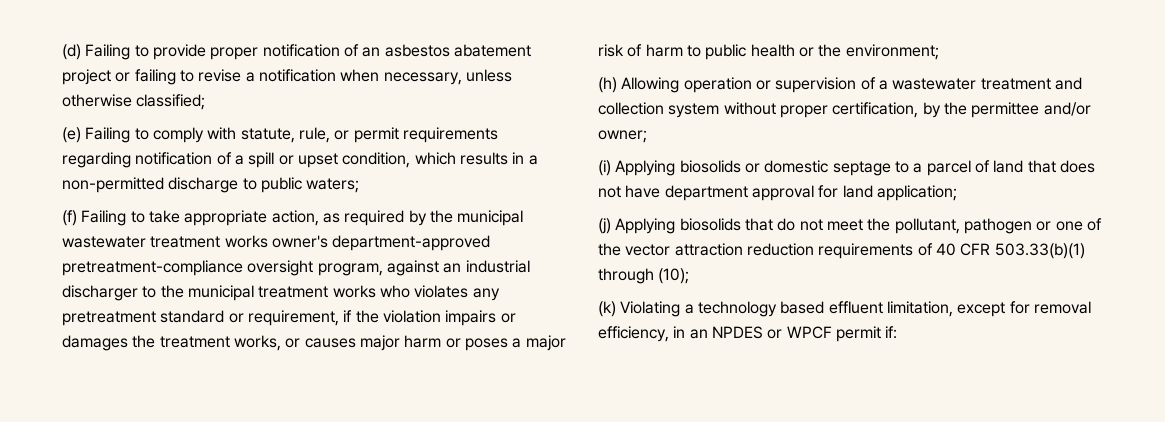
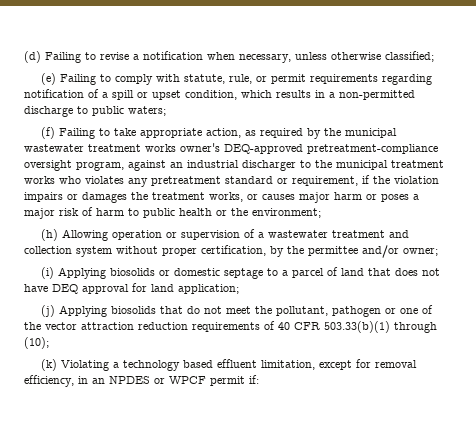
- (d) Failing to provide proper notification of an asbestos abatement project or failing to revise a notification when necessary, unless otherwise classified;
+ (d) Failing to revise a notification when necessary, unless otherwise classified;
- (f) Failing to take appropriate action, as required by the municipal wastewater treatment works owner's department-approved pretreatment-compliance oversight program, against an industrial discharger to the municipal treatment works who violates any pretreatment standard or requirement, if the violation impairs or damages the treatment works, or causes major harm or poses a major risk of harm to public health or the environment;
+ (f) Failing to take appropriate action, as required by the municipal wastewater treatment works owner's DEQ-approved pretreatment-compliance oversight program, against an industrial discharger to the municipal treatment works who violates any pretreatment standard or requirement, if the violation impairs or damages the treatment works, or causes major harm or poses a major risk of harm to public health or the environment;
- (i) Applying biosolids or domestic septage to a parcel of land that does not have department approval for land application;
+ (i) Applying biosolids or domestic septage to a parcel of land that does not have DEQ approval for land application;

